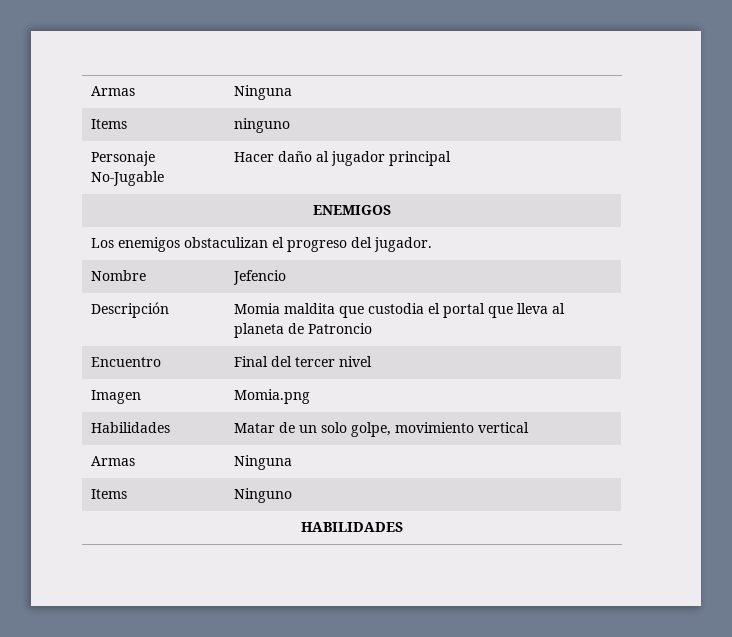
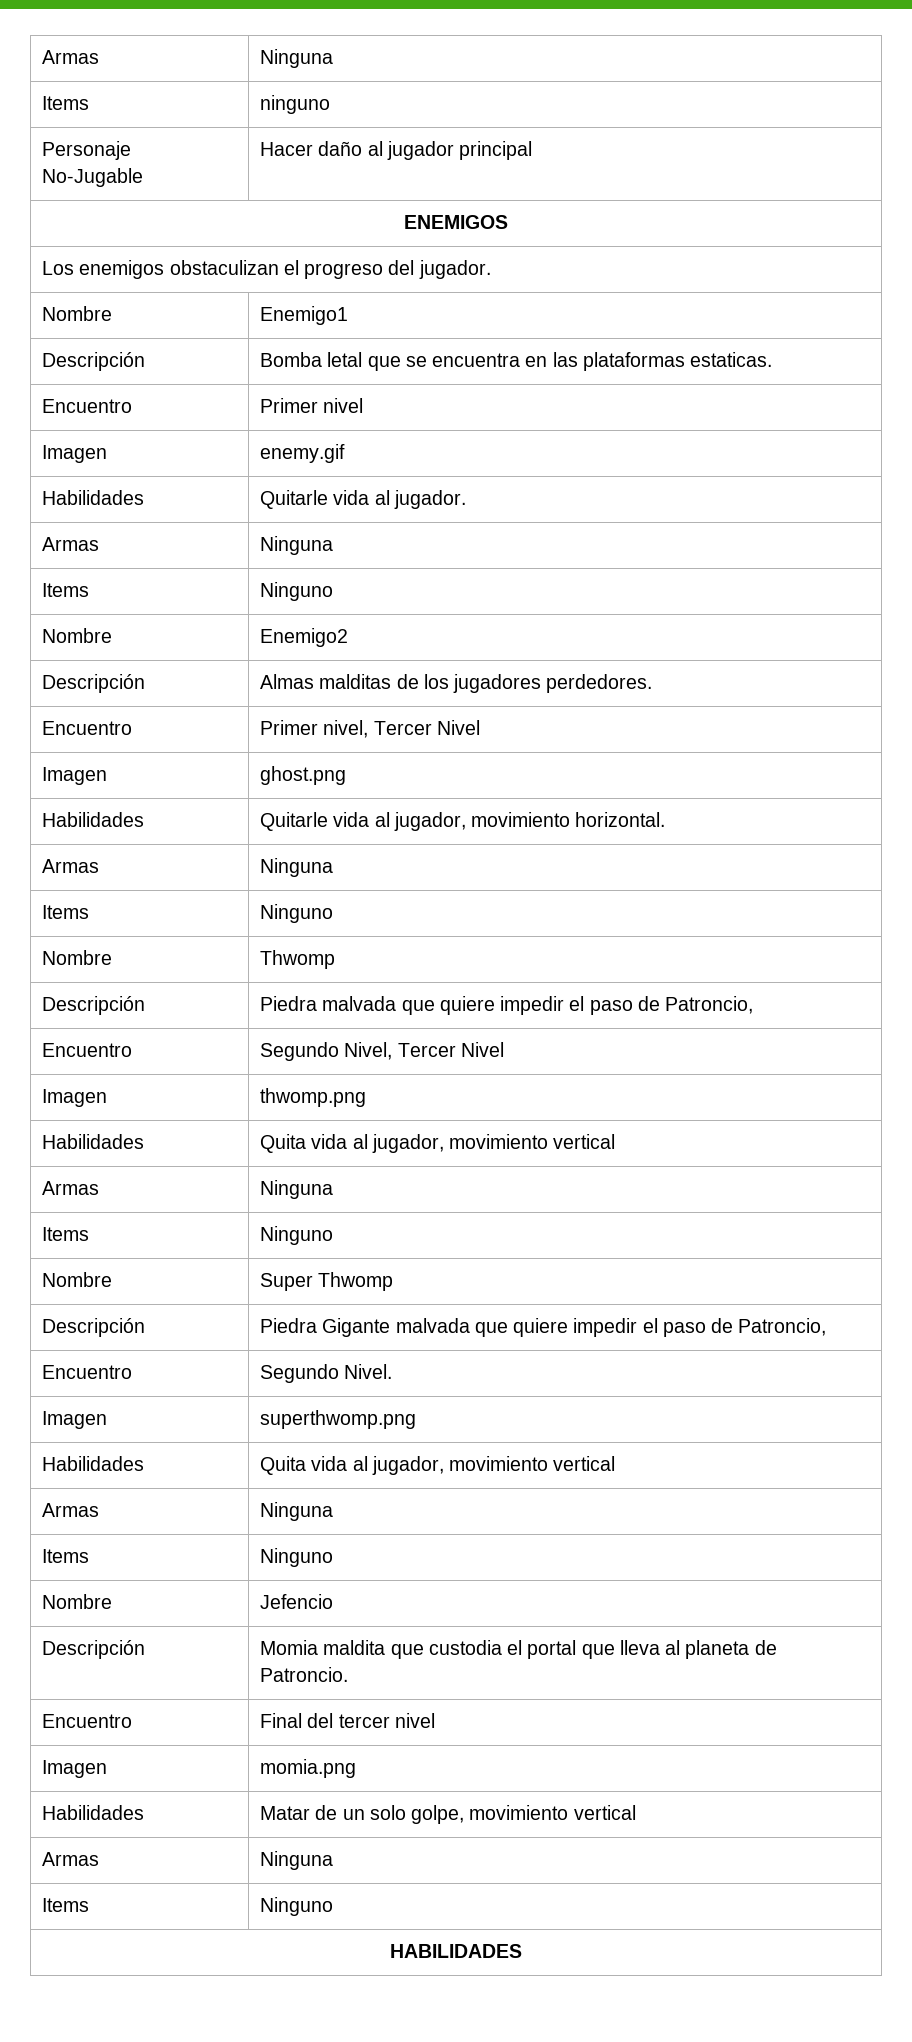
+ Nombre | Enemigo1
+ Descripción | Bomba letal que se encuentra en las plataformas estaticas.
+ Encuentro | Primer nivel
+ Imagen | enemy.gif
+ Habilidades | Quitarle vida al jugador.
+ Armas | Ninguna
+ Items | Ninguno
+ Nombre | Enemigo2
+ Descripción | Almas malditas de los jugadores perdedores.
+ Encuentro | Primer nivel, Tercer Nivel
+ Imagen | ghost.png
+ Habilidades | Quitarle vida al jugador, movimiento horizontal.
+ Armas | Ninguna
+ Items | Ninguno
+ Nombre | Thwomp
+ Descripción | Piedra malvada que quiere impedir el paso de Patroncio,
+ Encuentro | Segundo Nivel, Tercer Nivel
+ Imagen | thwomp.png
+ Habilidades | Quita vida al jugador, movimiento vertical
+ Armas | Ninguna
+ Items | Ninguno
+ Nombre | Super Thwomp
+ Descripción | Piedra Gigante malvada que quiere impedir el paso de Patroncio,
+ Encuentro | Segundo Nivel.
+ Imagen | superthwomp.png
+ Habilidades | Quita vida al jugador, movimiento vertical
+ Armas | Ninguna
+ Items | Ninguno
- Descripción | Momia maldita que custodia el portal que lleva al planeta de Patroncio
+ Descripción | Momia maldita que custodia el portal que lleva al planeta de Patroncio.
- Imagen | Momia.png
+ Imagen | momia.png

